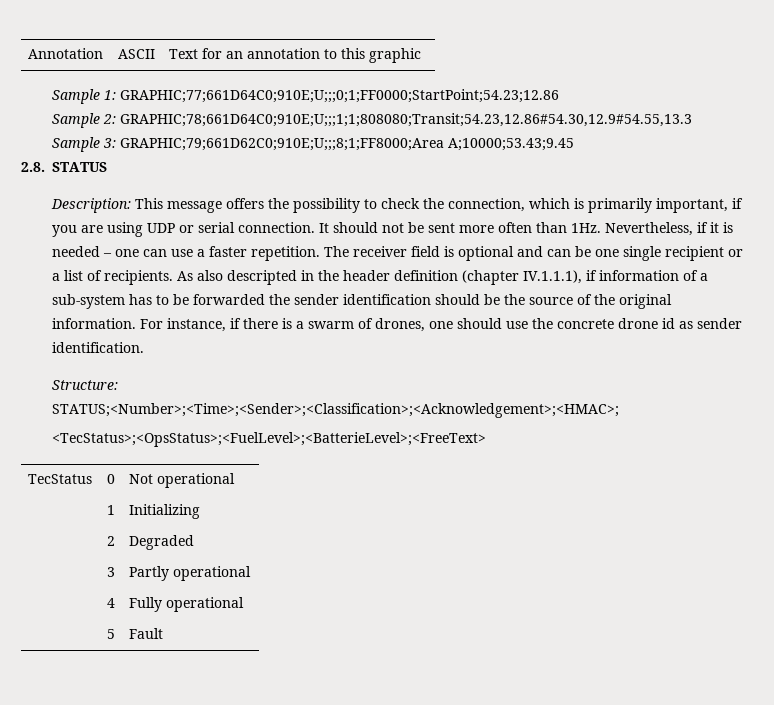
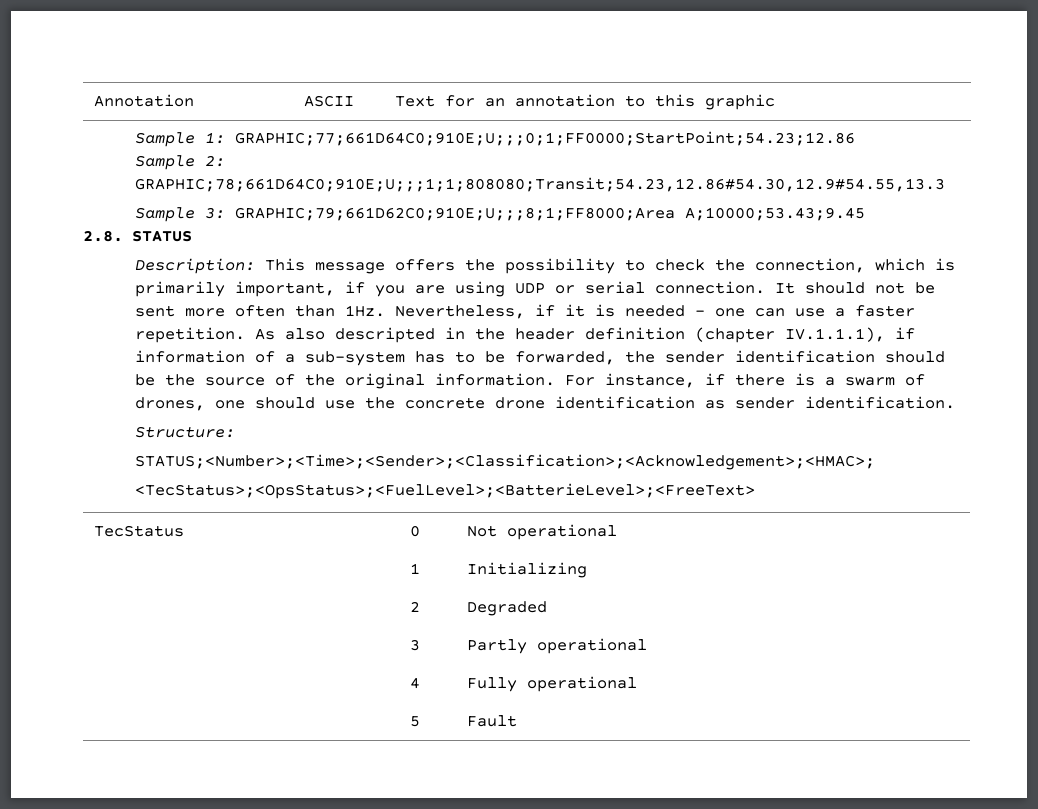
- The receiver field is optional and can be one single recipient or a list of recipients.
- As also descripted in the header definition (chapter IV.1.1.1), if information of a sub-system has to be forwarded the sender identification should be the source of the original information.
+ As also descripted in the header definition (chapter IV.1.1.1), if information of a sub-system has to be forwarded, the sender identification should be the source of the original information.
- For instance, if there is a swarm of drones, one should use the concrete drone id as sender identification.
+ For instance, if there is a swarm of drones, one should use the concrete drone identification as sender identification.

